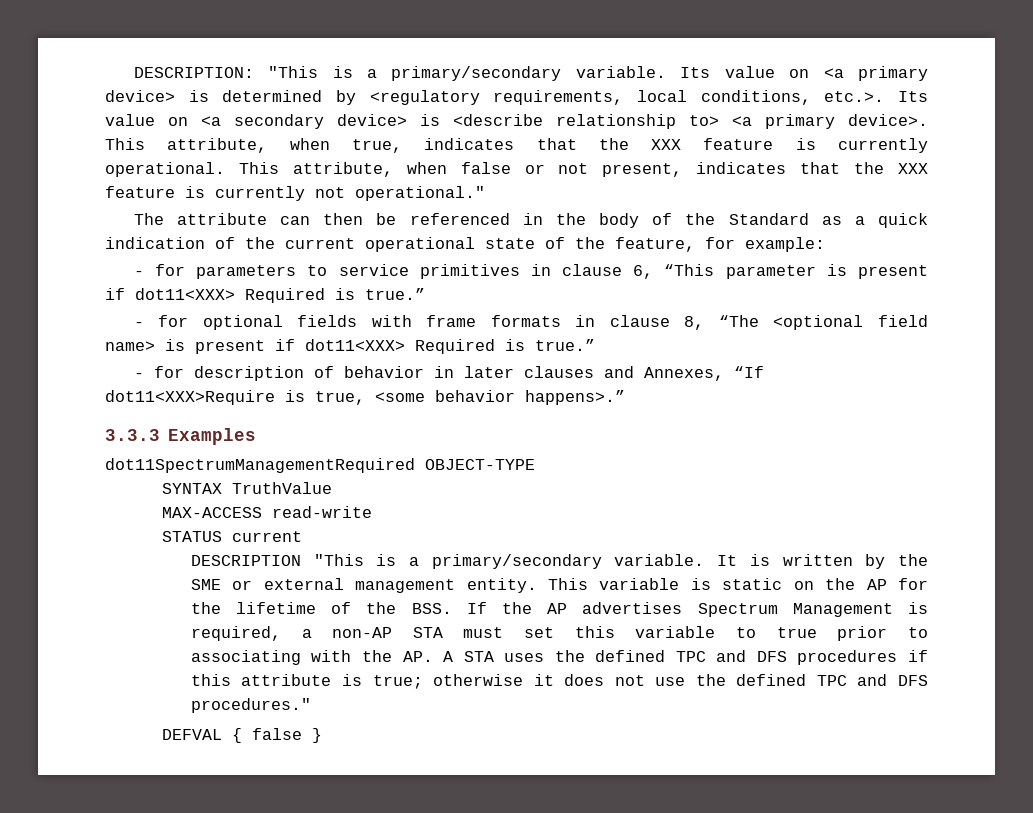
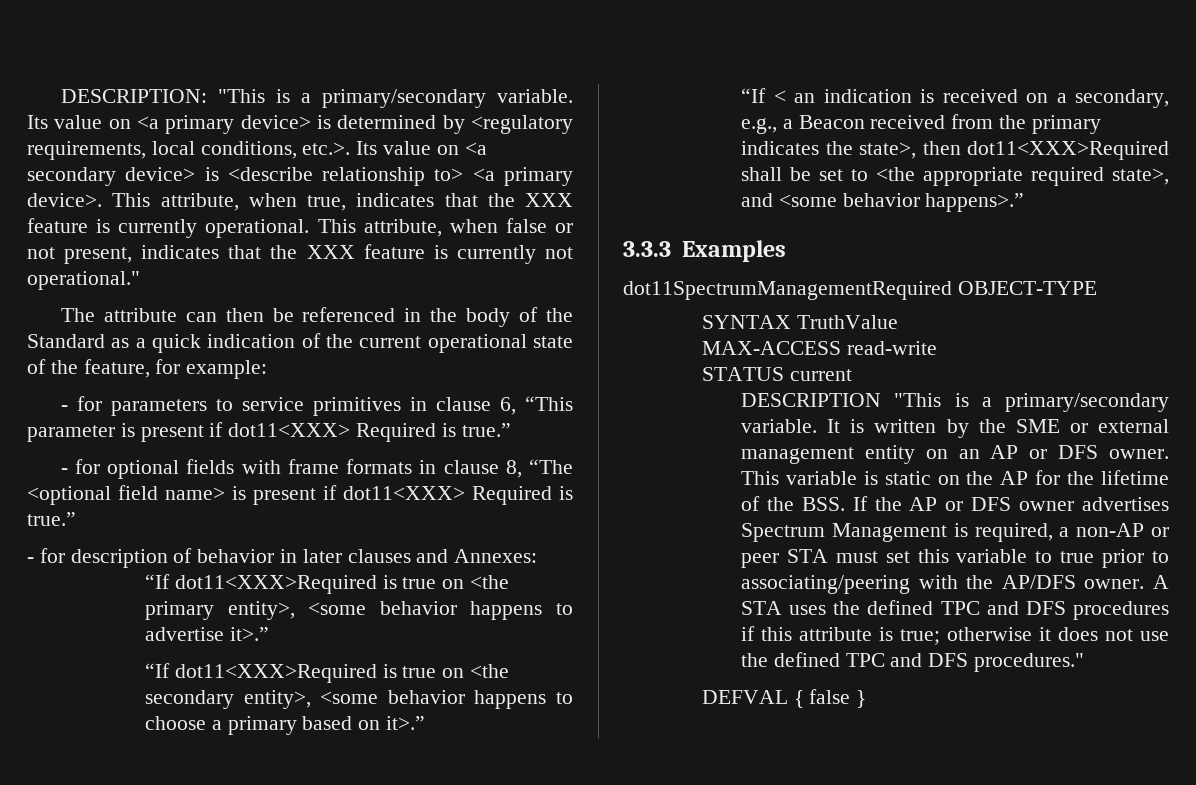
- - for description of behavior in later clauses and Annexes, “If dot11<XXX>Require is true, <some behavior happens>.”
+ - for description of behavior in later clauses and Annexes:
+ “If dot11<XXX>Required is true on <the primary entity>, <some behavior happens to advertise it>.”
+ “If dot11<XXX>Required is true on <the secondary entity>, <some behavior happens to choose a primary based on it>.”
+ “If < an indication is received on a secondary, e.g., a Beacon received from the primary indicates the state>, then dot11<XXX>Required shall be set to <the appropriate required state>, and <some behavior happens>.”
- It is written by the SME or external management entity.
+ It is written by the SME or external management entity on an AP or DFS owner.
- This variable is static on the AP for the lifetime of the BSS. If the AP advertises Spectrum Management is required, a non-AP STA must set this variable to true prior to associating with the AP. A STA uses the defined TPC and DFS procedures if this attribute is true; otherwise it does not use the defined TPC and DFS procedures."
+ This variable is static on the AP for the lifetime of the BSS. If the AP or DFS owner advertises Spectrum Management is required, a non-AP or peer STA must set this variable to true prior to associating/peering with the AP/DFS owner. A STA uses the defined TPC and DFS procedures if this attribute is true; otherwise it does not use the defined TPC and DFS procedures."

